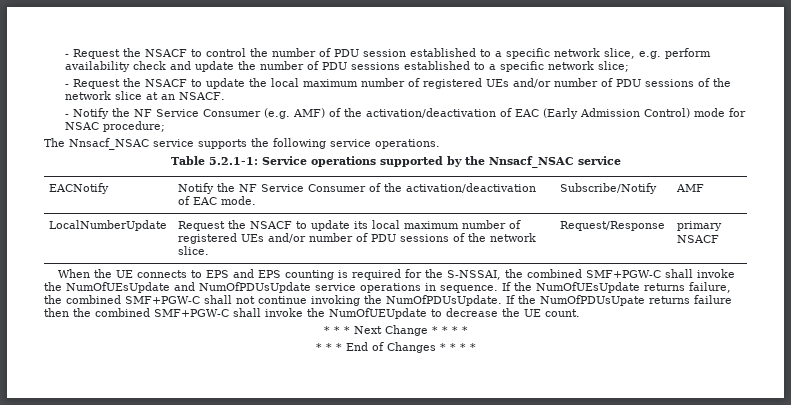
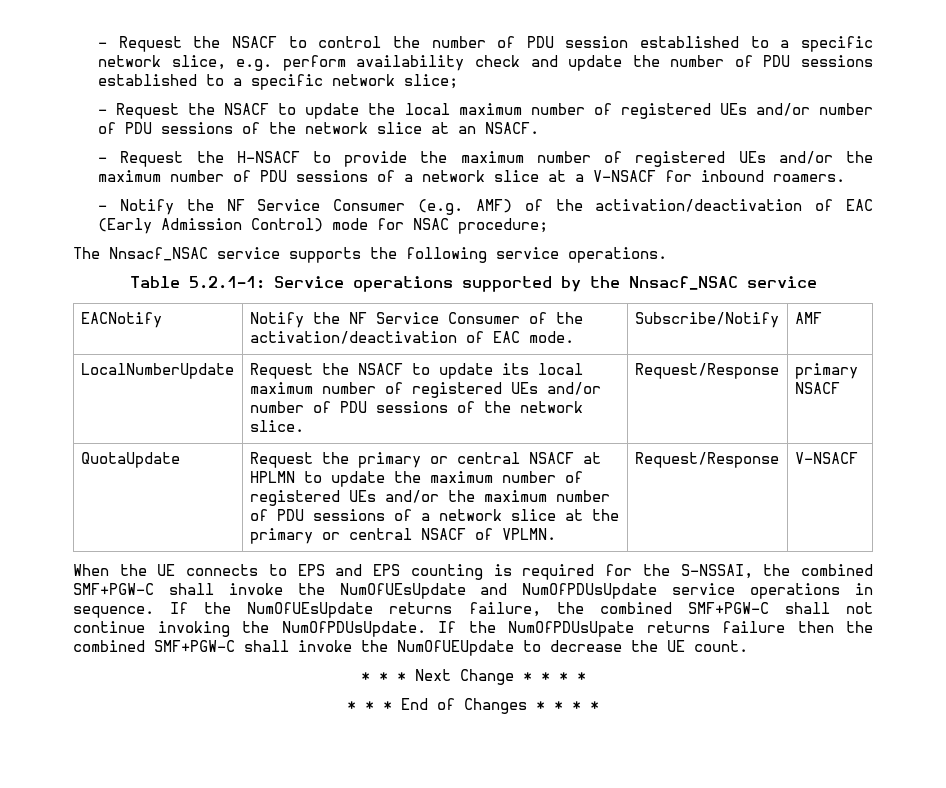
+ - Request the H-NSACF to provide the maximum number of registered UEs and/or the maximum number of PDU sessions of a network slice at a V-NSACF for inbound roamers.
+ QuotaUpdate | Request the primary or central NSACF at HPLMN to update the maximum number of registered UEs and/or the maximum number of PDU sessions of a network slice at the primary or central NSACF of VPLMN. | Request/Response | V-NSACF

